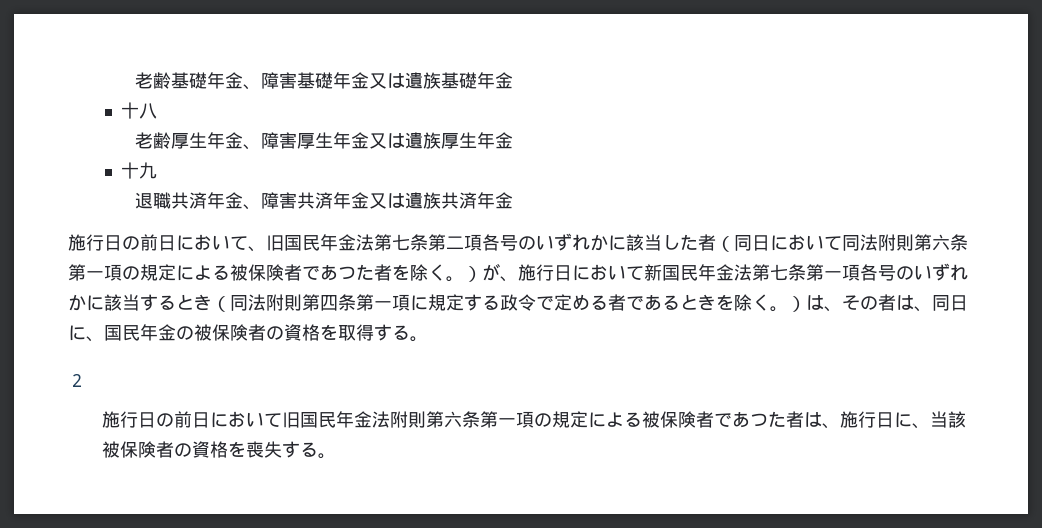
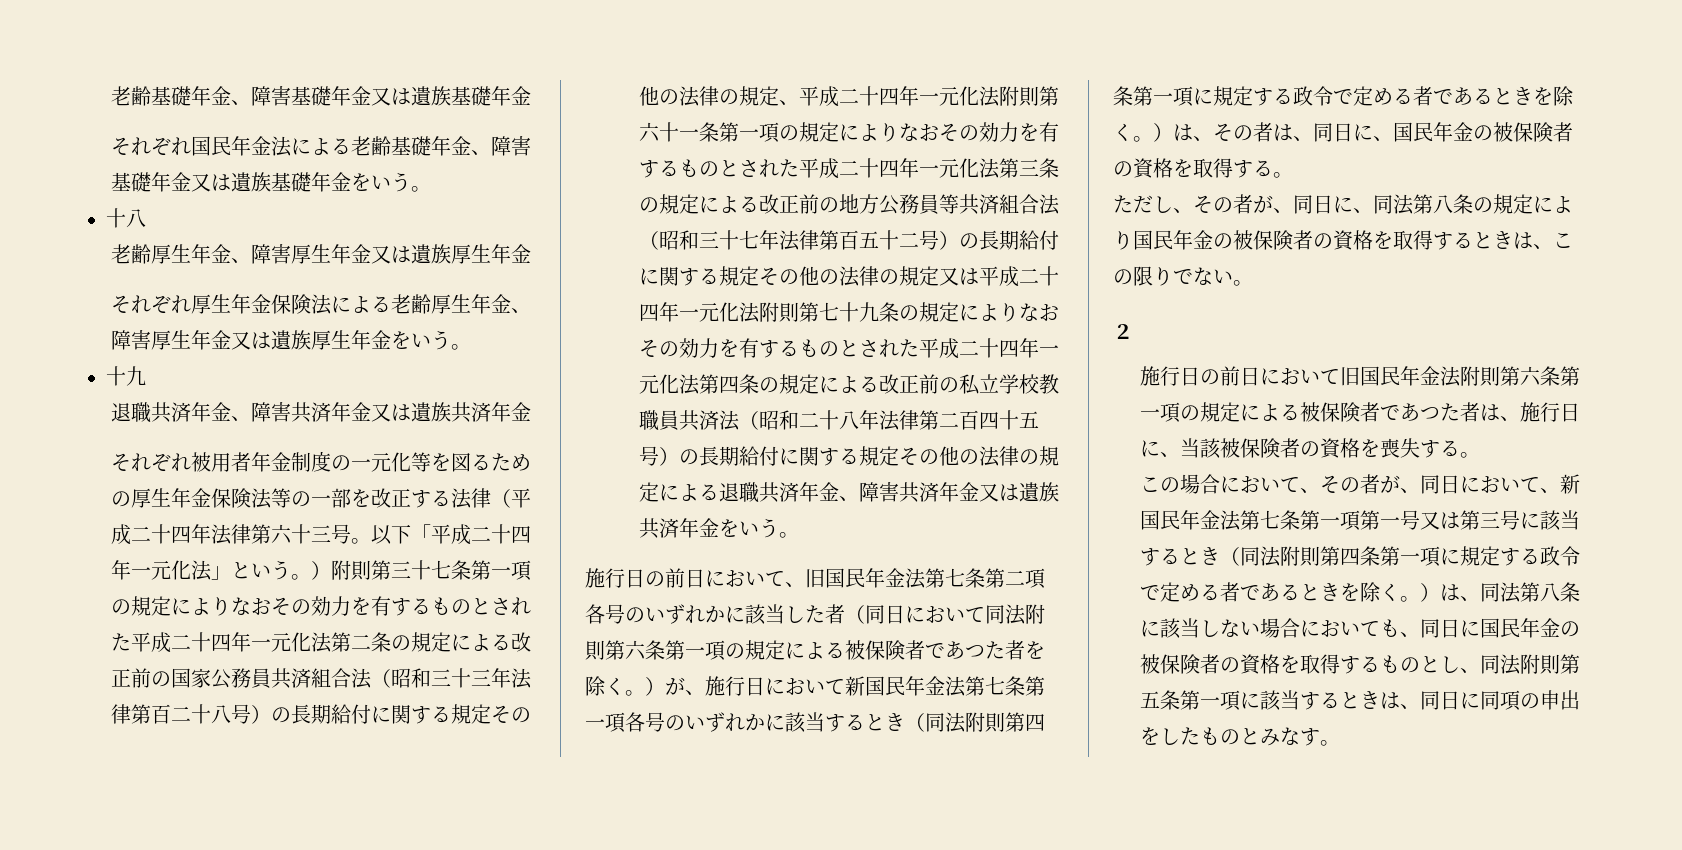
+ それぞれ国民年金法による老齢基礎年金、障害基礎年金又は遺族基礎年金をいう。
+ それぞれ厚生年金保険法による老齢厚生年金、障害厚生年金又は遺族厚生年金をいう。
+ それぞれ被用者年金制度の一元化等を図るための厚生年金保険法等の一部を改正する法律（平成二十四年法律第六十三号。以下「平成二十四年一元化法」という。）附則第三十七条第一項の規定によりなおその効力を有するものとされた平成二十四年一元化法第二条の規定による改正前の国家公務員共済組合法（昭和三十三年法律第百二十八号）の長期給付に関する規定その他の法律の規定、平成二十四年一元化法附則第六十一条第一項の規定によりなおその効力を有するものとされた平成二十四年一元化法第三条の規定による改正前の地方公務員等共済組合法（昭和三十七年法律第百五十二号）の長期給付に関する規定その他の法律の規定又は平成二十四年一元化法附則第七十九条の規定によりなおその効力を有するものとされた平成二十四年一元化法第四条の規定による改正前の私立学校教職員共済法（昭和二十八年法律第二百四十五号）の長期給付に関する規定その他の法律の規定による退職共済年金、障害共済年金又は遺族共済年金をいう。
+ ただし、その者が、同日に、同法第八条の規定により国民年金の被保険者の資格を取得するときは、この限りでない。
+ この場合において、その者が、同日において、新国民年金法第七条第一項第一号又は第三号に該当するとき（同法附則第四条第一項に規定する政令で定める者であるときを除く。）は、同法第八条に該当しない場合においても、同日に国民年金の被保険者の資格を取得するものとし、同法附則第五条第一項に該当するときは、同日に同項の申出をしたものとみなす。

